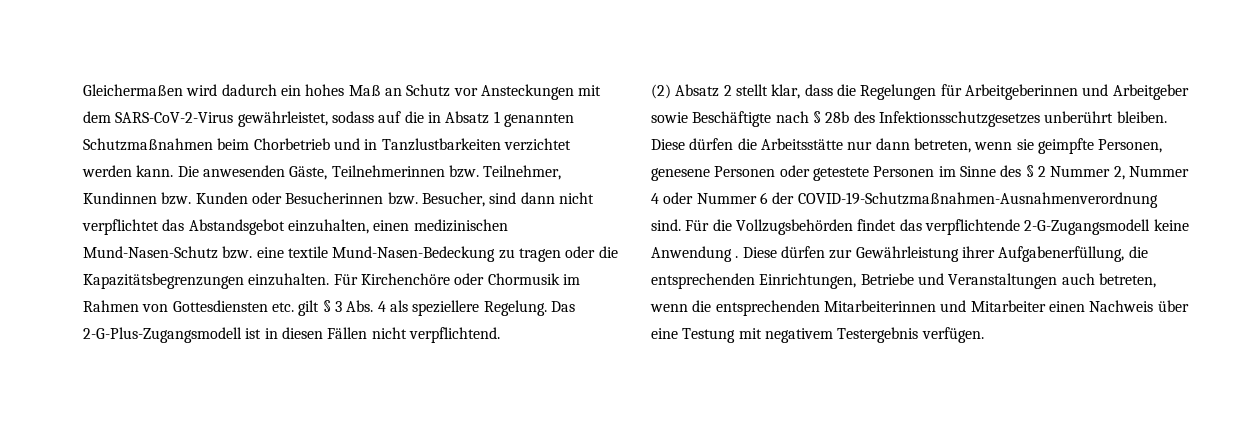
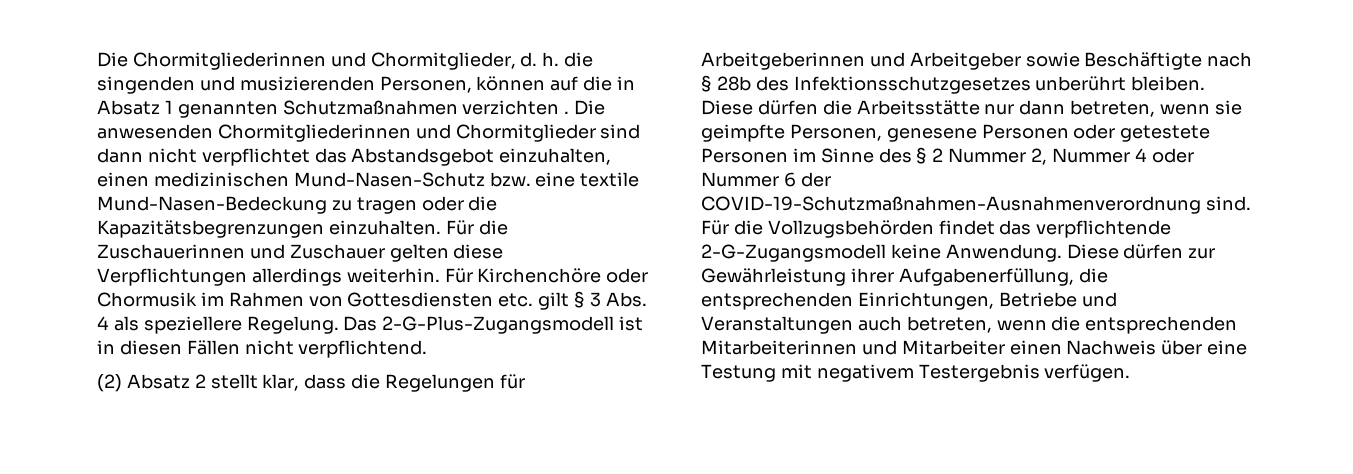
- Gleichermaßen wird dadurch ein hohes Maß an Schutz vor Ansteckungen mit dem SARS-CoV-2-Virus gewährleistet, sodass auf die in Absatz 1 genannten Schutzmaßnahmen beim Chorbetrieb und in Tanzlustbarkeiten verzichtet werden kann. Die anwesenden Gäste, Teilnehmerinnen bzw. Teilnehmer, Kundinnen bzw. Kunden oder Besucherinnen bzw. Besucher, sind dann nicht verpflichtet das Abstandsgebot einzuhalten, einen medizinischen Mund-Nasen-Schutz bzw. eine textile Mund-Nasen-Bedeckung zu tragen oder die Kapazitätsbegrenzungen einzuhalten.
+ Die Chormitgliederinnen und Chormitglieder, d. h. die singenden und musizierenden Personen, können auf die in Absatz 1 genannten Schutzmaßnahmen verzichten . Die anwesenden Chormitgliederinnen und Chormitglieder sind dann nicht verpflichtet das Abstandsgebot einzuhalten, einen medizinischen Mund-Nasen-Schutz bzw. eine textile Mund-Nasen-Bedeckung zu tragen oder die Kapazitätsbegrenzungen einzuhalten.
- Für Kirchenchöre oder Chormusik im Rahmen von Gottesdiensten etc. gilt § 3 Abs. 4 als speziellere Regelung.
+ Für die Zuschauerinnen und Zuschauer gelten diese Verpflichtungen allerdings weiterhin. Für Kirchenchöre oder Chormusik im Rahmen von Gottesdiensten etc. gilt § 3 Abs. 4 als speziellere Regelung.
- Für die Vollzugsbehörden findet das verpflichtende 2-G-Zugangsmodell keine Anwendung .
+ Für die Vollzugsbehörden findet das verpflichtende 2-G-Zugangsmodell keine Anwendung.

